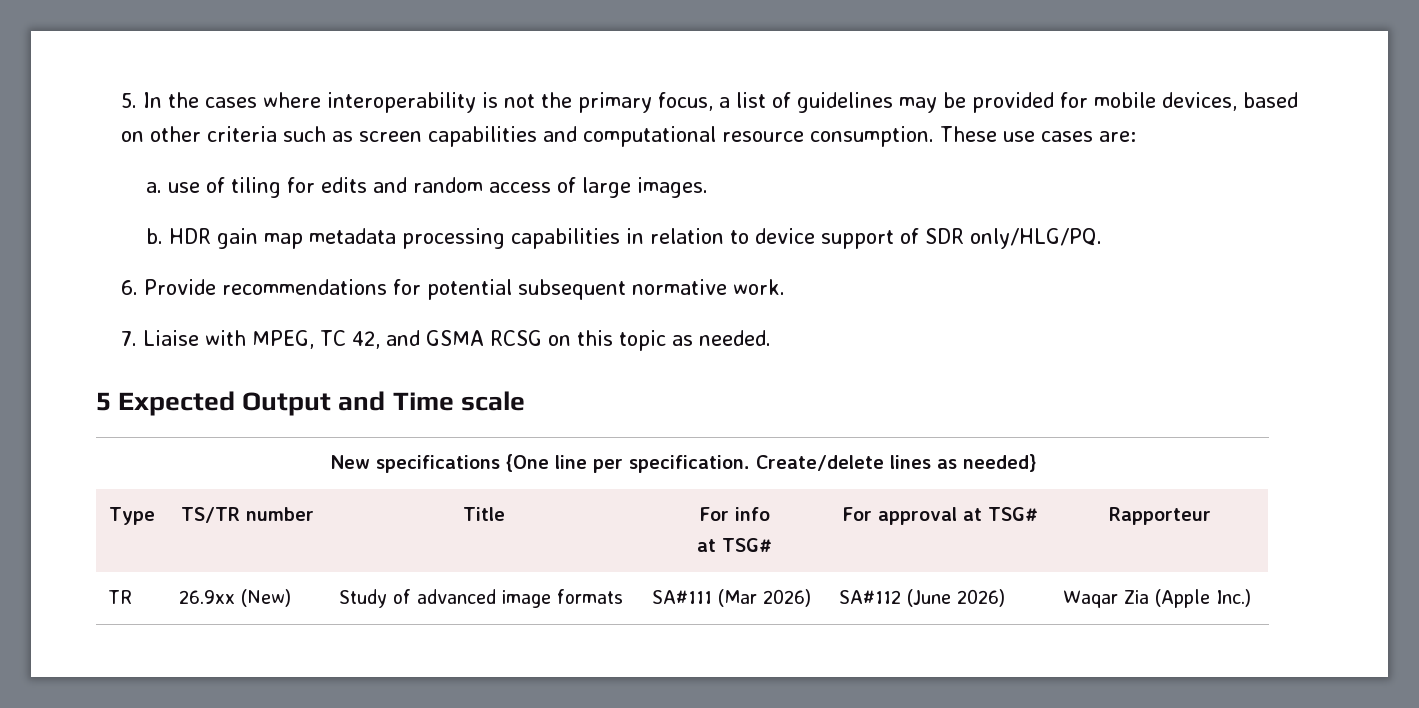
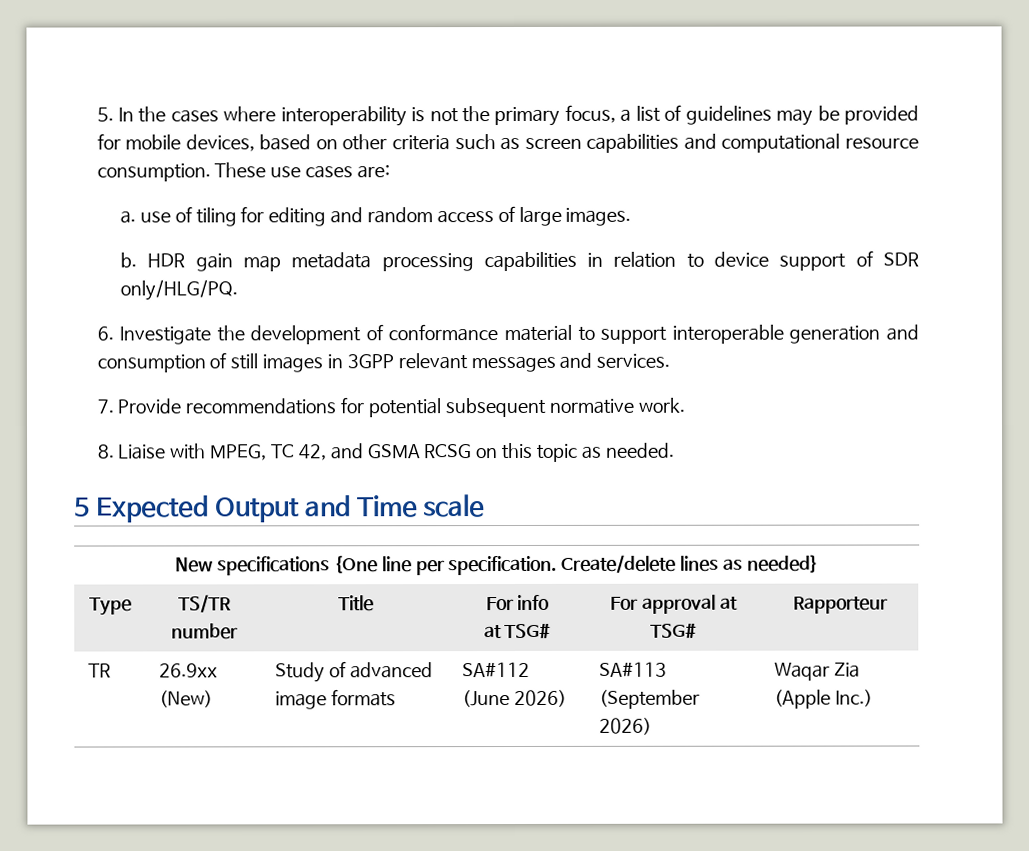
- a. use of tiling for edits and random access of large images.
+ a. use of tiling for editing and random access of large images.
- 6. Provide recommendations for potential subsequent normative work.
+ 6. Investigate the development of conformance material to support interoperable generation and consumption of still images in 3GPP relevant messages and services.
+ 7. Provide recommendations for potential subsequent normative work.
- 7. Liaise with MPEG, TC 42, and GSMA RCSG on this topic as needed.
+ 8. Liaise with MPEG, TC 42, and GSMA RCSG on this topic as needed.
- TR | 26.9xx (New) | Study of advanced image formats | SA#111 (Mar 2026) | SA#112 (June 2026) | Waqar Zia (Apple Inc.)
+ TR | 26.9xx (New) | Study of advanced image formats | SA#112 (June 2026) | SA#113 (September 2026) | Waqar Zia (Apple Inc.)

